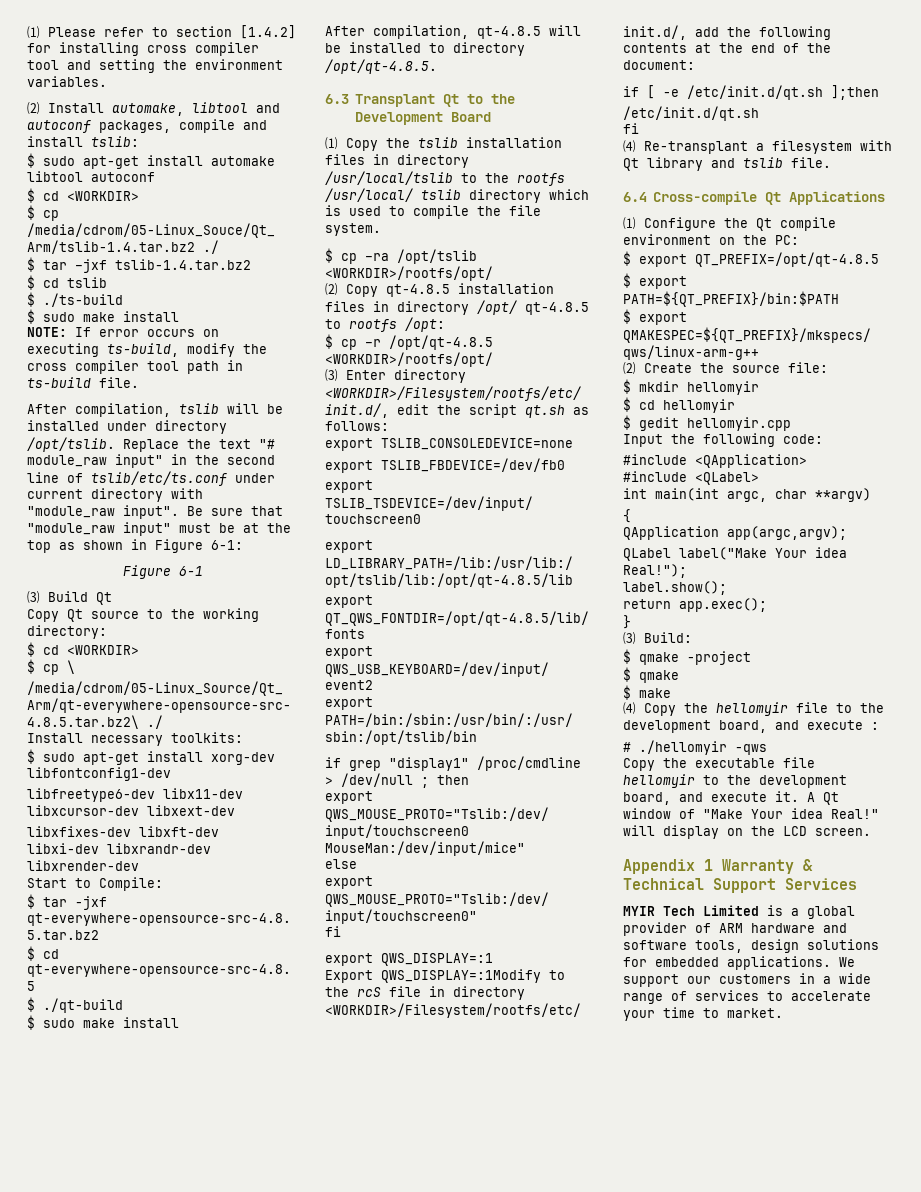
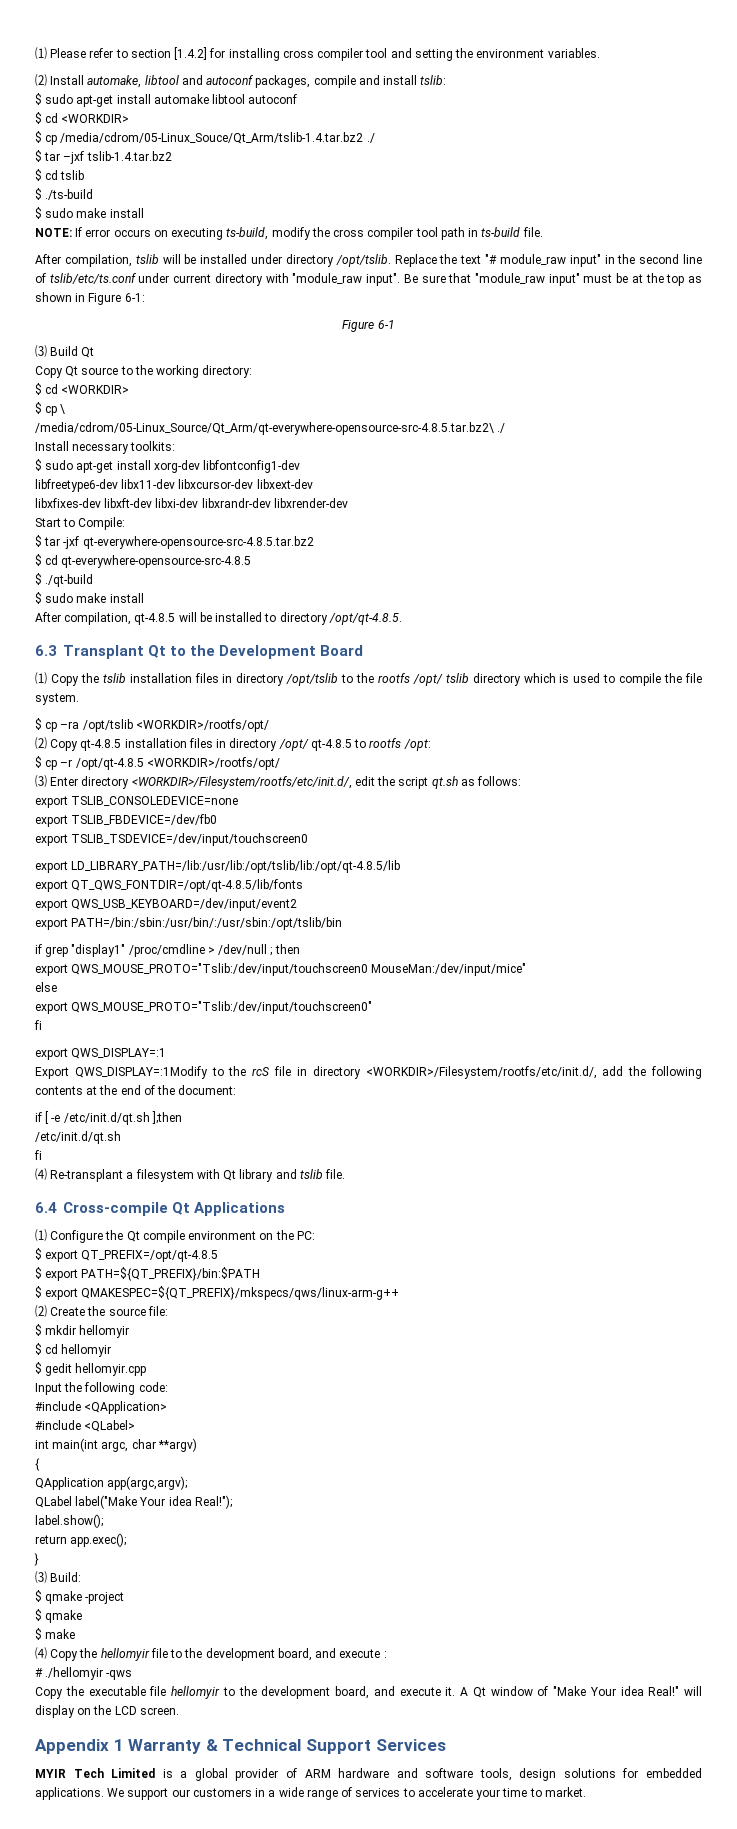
- ⑴ Copy the tslib installation files in directory /usr/local/tslib to the rootfs /usr/local/ tslib directory which is used to compile the file system.
+ ⑴ Copy the tslib installation files in directory /opt/tslib to the rootfs /opt/ tslib directory which is used to compile the file system.

